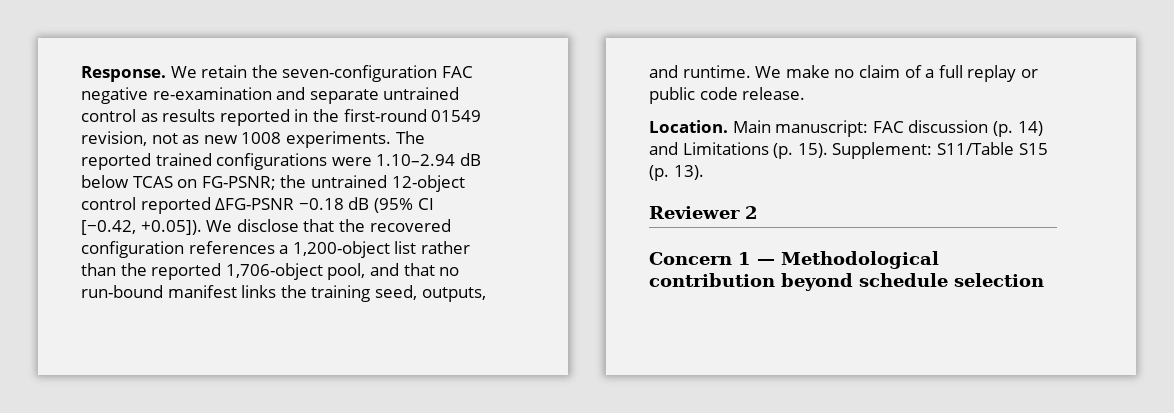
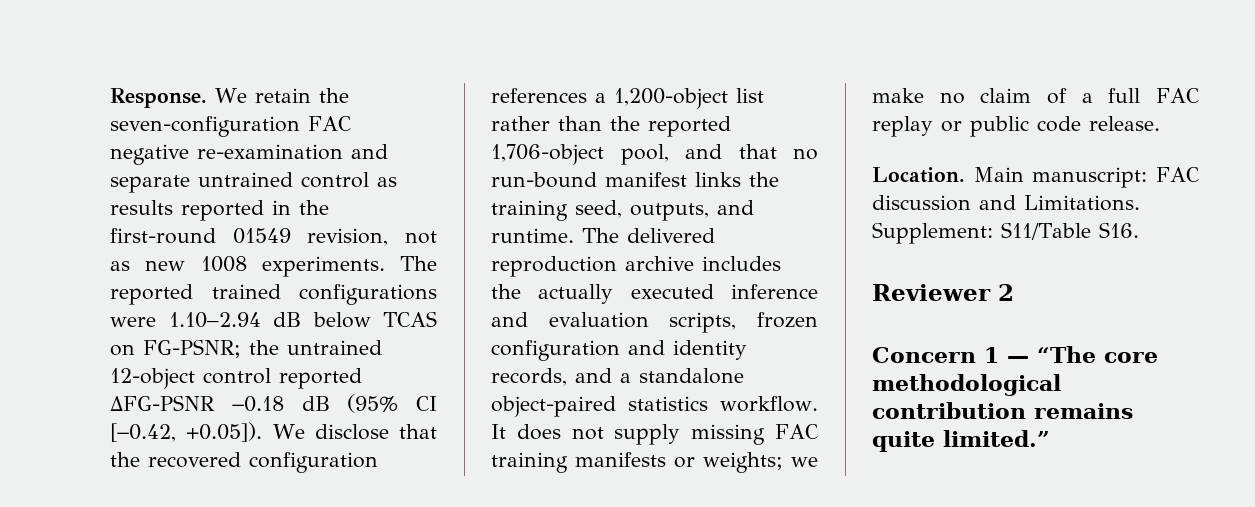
- We make no claim of a full replay or public code release.
+ The delivered reproduction archive includes the actually executed inference and evaluation scripts, frozen configuration and identity records, and a standalone object-paired statistics workflow. It does not supply missing FAC training manifests or weights; we make no claim of a full FAC replay or public code release.
- Main manuscript: FAC discussion (p. 14) and Limitations (p. 15). Supplement: S11/Table S15 (p. 13).
+ Main manuscript: FAC discussion and Limitations. Supplement: S11/Table S16.
- Concern 1 — Methodological contribution beyond schedule selection
+ Concern 1 — “The core methodological contribution remains quite limited.”

